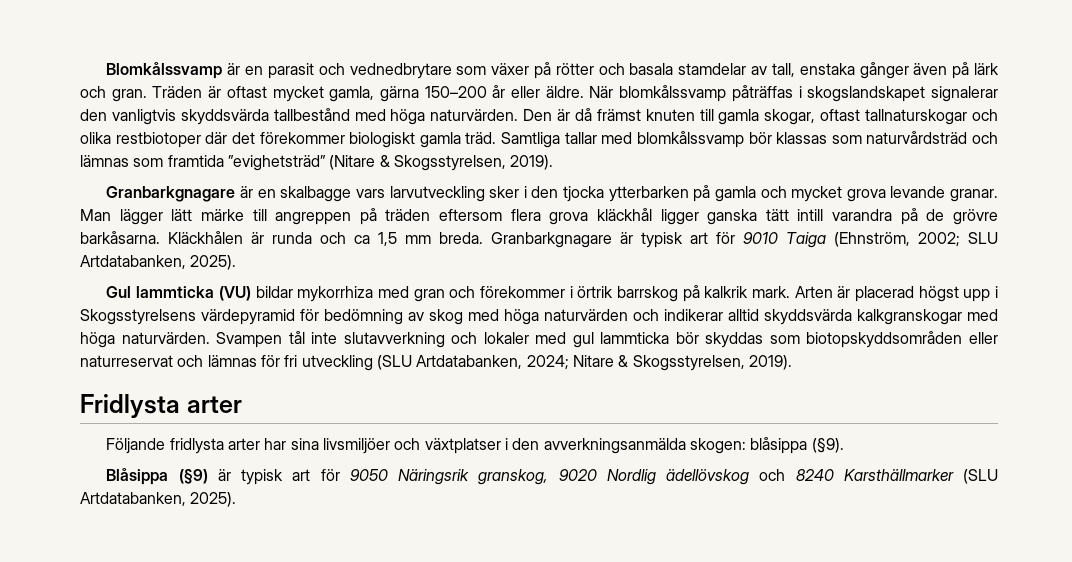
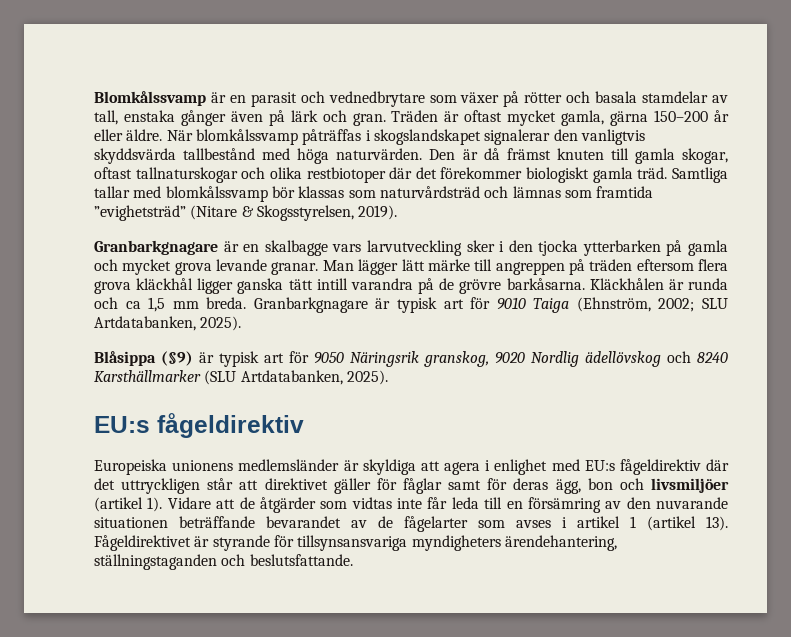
- Gul lammticka (VU) bildar mykorrhiza med gran och förekommer i örtrik barrskog på kalkrik mark. Arten är placerad högst upp i Skogsstyrelsens värdepyramid för bedömning av skog med höga naturvärden och indikerar alltid skyddsvärda kalkgranskogar med höga naturvärden. Svampen tål inte slutavverkning och lokaler med gul lammticka bör skyddas som biotopskyddsområden eller naturreservat och lämnas för fri utveckling (SLU Artdatabanken, 2024; Nitare & Skogsstyrelsen, 2019).
- Fridlysta arter
- Följande fridlysta arter har sina livsmiljöer och växtplatser i den avverkningsanmälda skogen: blåsippa (§9).
  Blåsippa (§9) är typisk art för 9050 Näringsrik granskog, 9020 Nordlig ädellövskog och 8240 Karsthällmarker (SLU Artdatabanken, 2025).
+ EU:s fågeldirektiv
+ Europeiska unionens medlemsländer är skyldiga att agera i enlighet med EU:s fågeldirektiv där det uttryckligen står att direktivet gäller för fåglar samt för deras ägg, bon och livsmiljöer (artikel 1). Vidare att de åtgärder som vidtas inte får leda till en försämring av den nuvarande situationen beträffande bevarandet av de fågelarter som avses i artikel 1 (artikel 13). Fågeldirektivet är styrande för tillsynsansvariga myndigheters ärendehantering, ställningstaganden och beslutsfattande.

